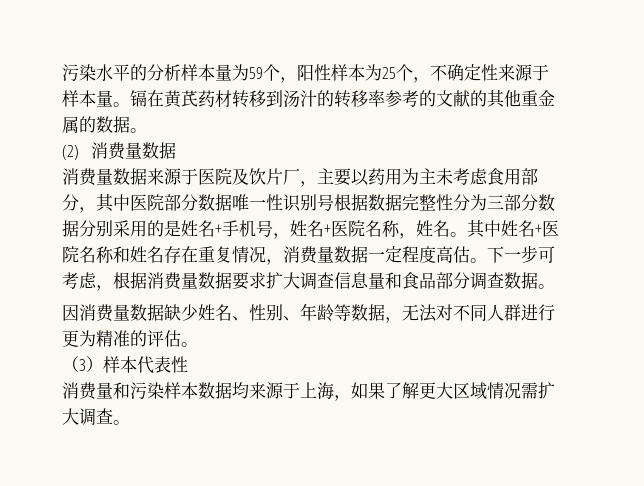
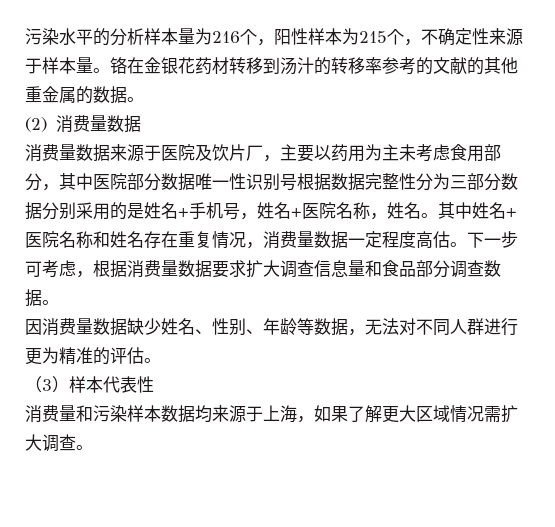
- 污染水平的分析样本量为59个，阳性样本为25个，不确定性来源于样本量。
+ 污染水平的分析样本量为216个，阳性样本为215个，不确定性来源于样本量。
- 镉在黄芪药材转移到汤汁的转移率参考的文献的其他重金属的数据。
+ 铬在金银花药材转移到汤汁的转移率参考的文献的其他重金属的数据。

